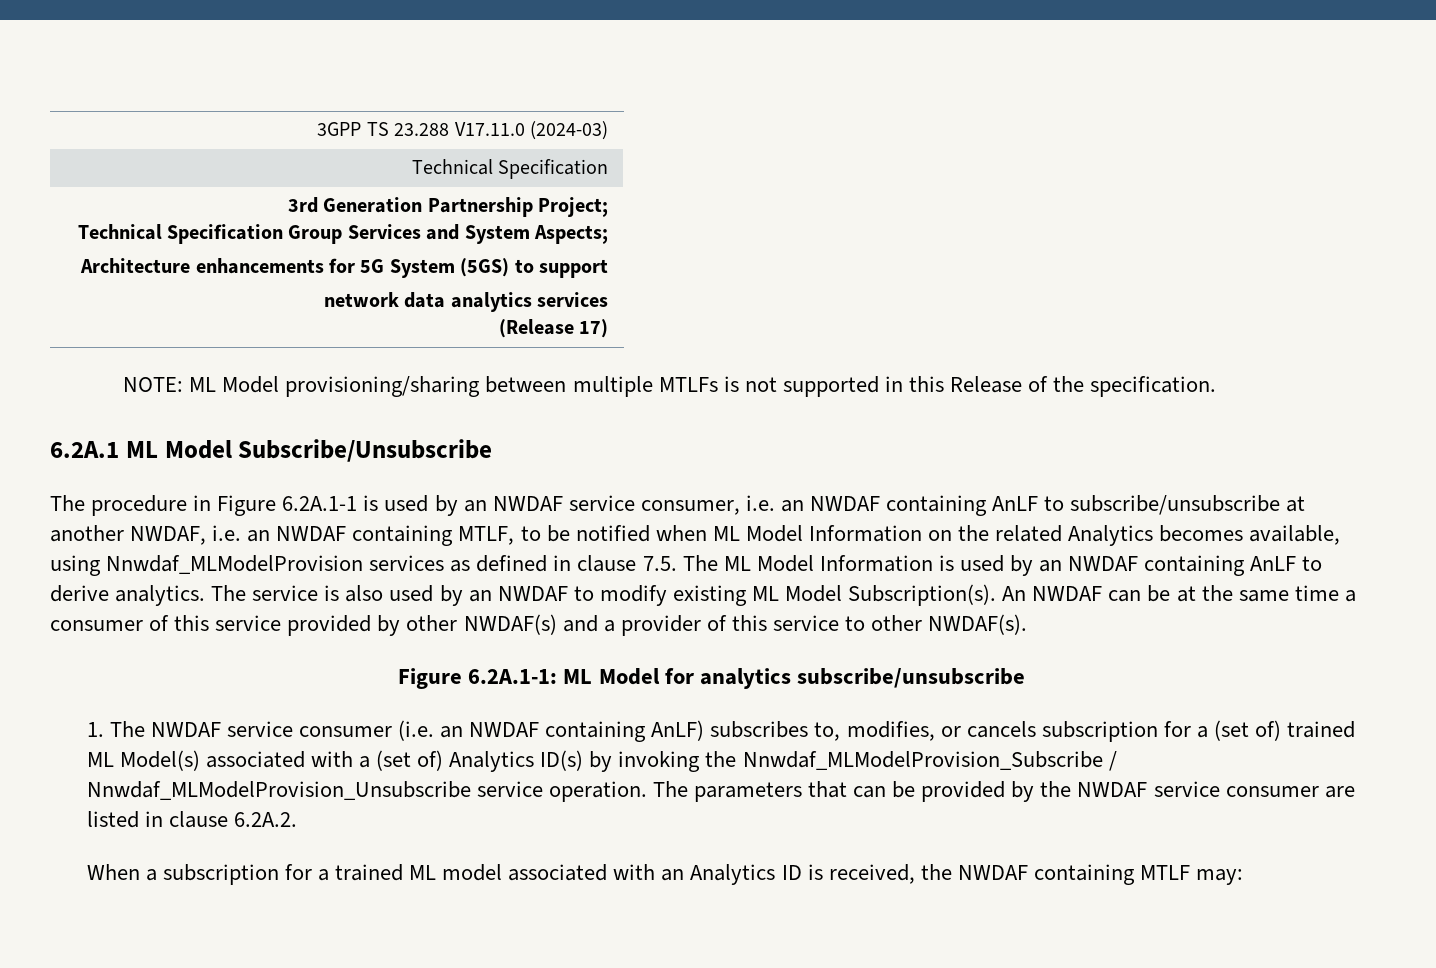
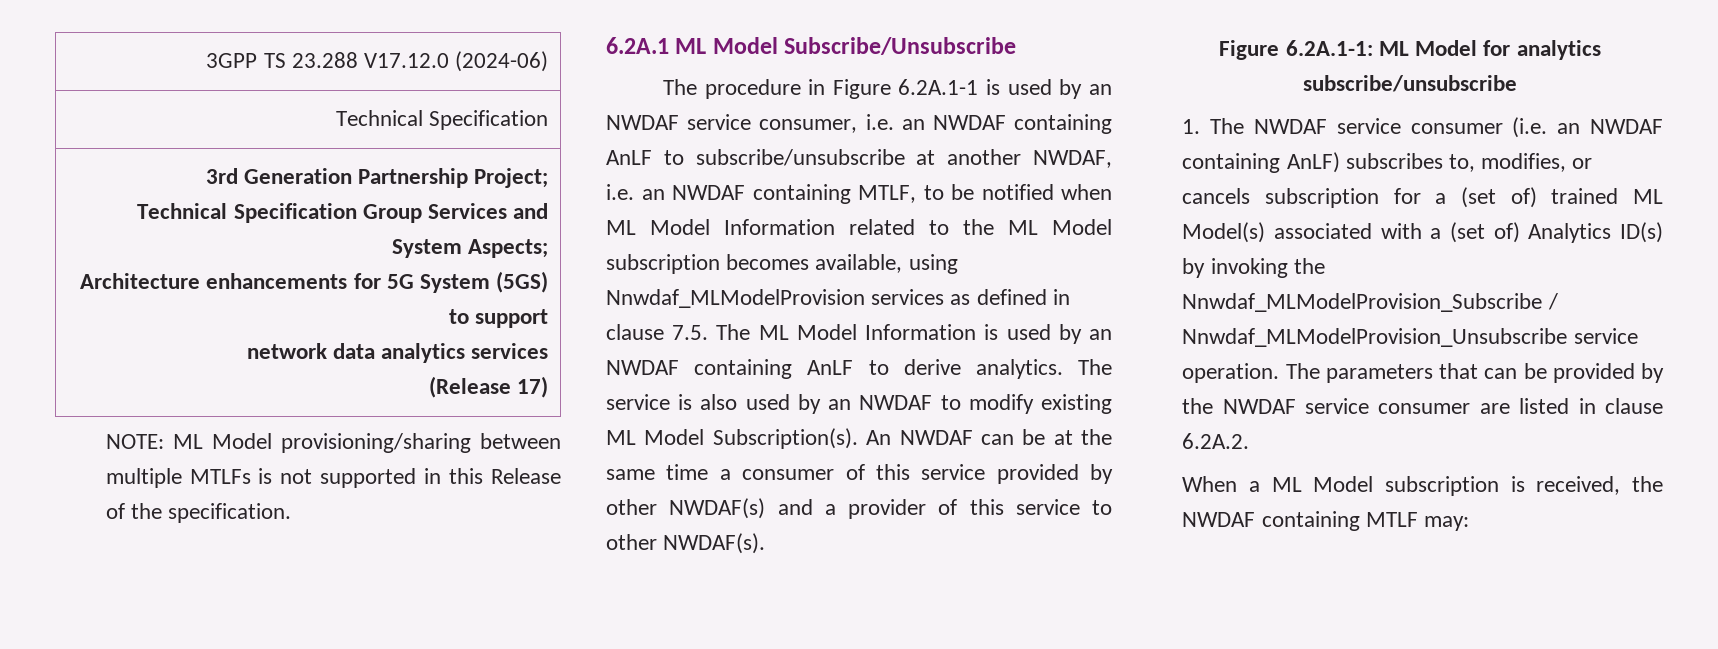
- 3GPP TS 23.288 V17.11.0 (2024-03)
+ 3GPP TS 23.288 V17.12.0 (2024-06)
- The procedure in Figure 6.2A.1-1 is used by an NWDAF service consumer, i.e. an NWDAF containing AnLF to subscribe/unsubscribe at another NWDAF, i.e. an NWDAF containing MTLF, to be notified when ML Model Information on the related Analytics becomes available, using Nnwdaf_MLModelProvision services as defined in clause 7.5. The ML Model Information is used by an NWDAF containing AnLF to derive analytics.
+ The procedure in Figure 6.2A.1-1 is used by an NWDAF service consumer, i.e. an NWDAF containing AnLF to subscribe/unsubscribe at another NWDAF, i.e. an NWDAF containing MTLF, to be notified when ML Model Information related to the ML Model subscription becomes available, using Nnwdaf_MLModelProvision services as defined in clause 7.5. The ML Model Information is used by an NWDAF containing AnLF to derive analytics.
- When a subscription for a trained ML model associated with an Analytics ID is received, the NWDAF containing MTLF may:
+ When a ML Model subscription is received, the NWDAF containing MTLF may:

